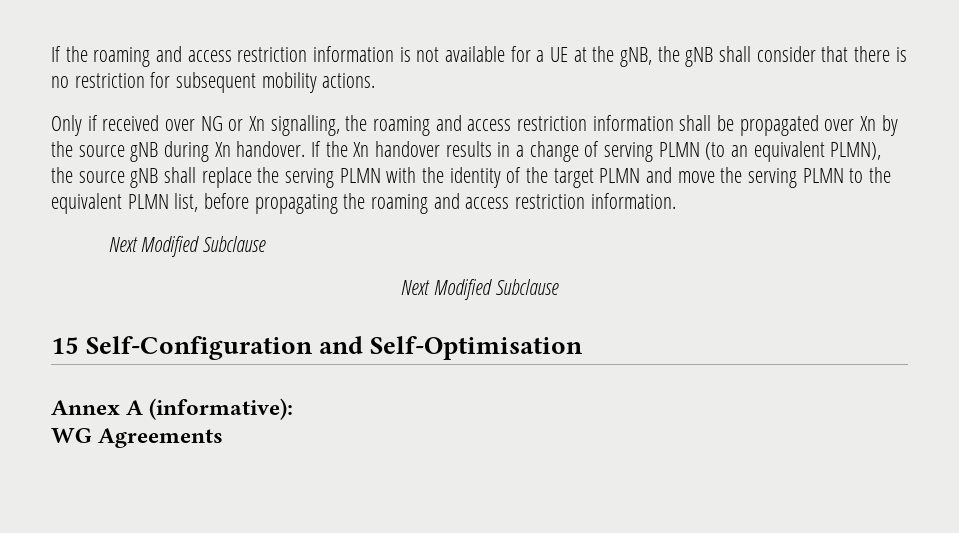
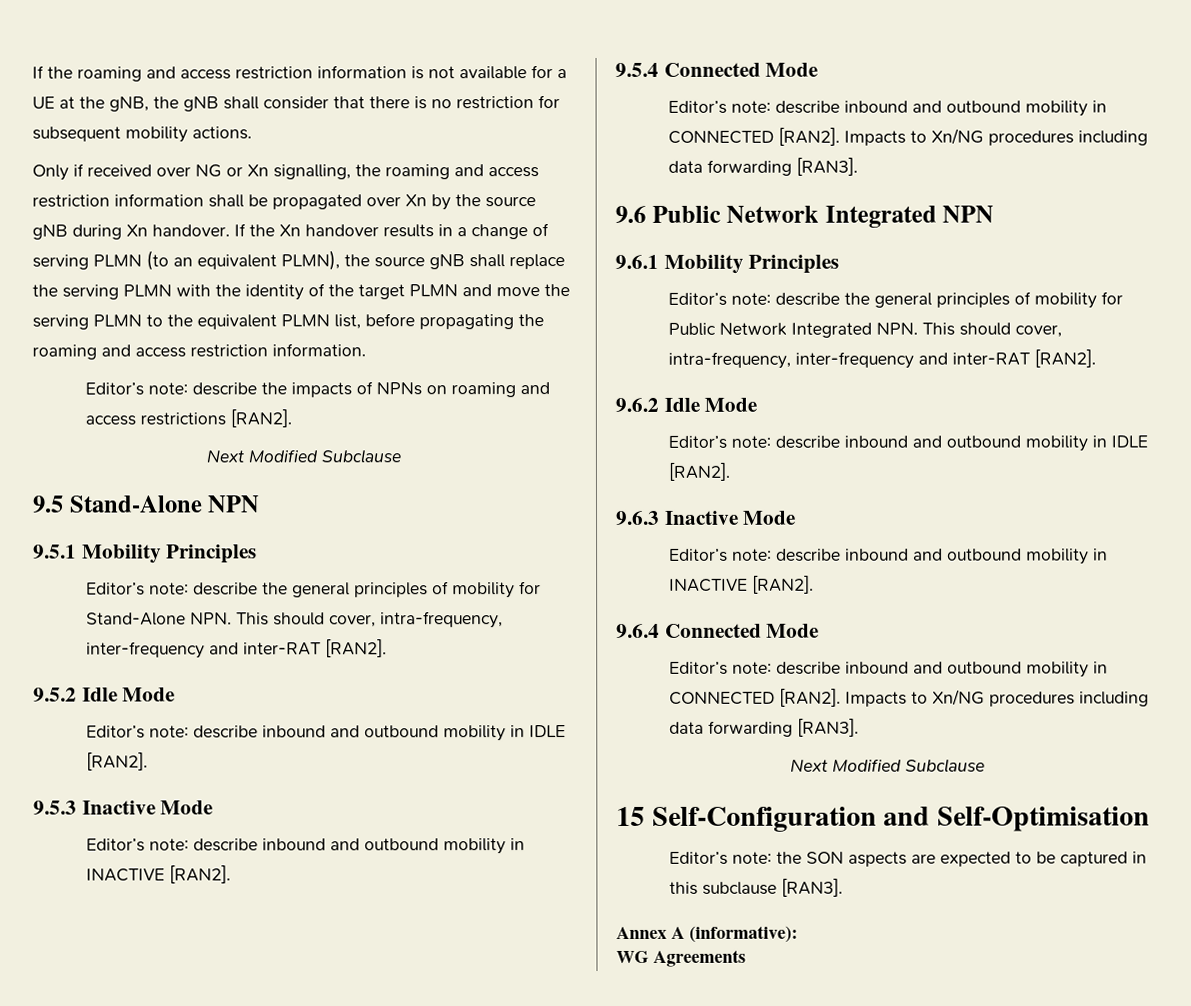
  If the Xn handover results in a change of serving PLMN (to an equivalent PLMN), the source gNB shall replace the serving PLMN with the identity of the target PLMN and move the serving PLMN to the equivalent PLMN list, before propagating the roaming and access restriction information.
+ Editor’s note: describe the impacts of NPNs on roaming and access restrictions [RAN2].
  Next Modified Subclause
+ 9.5 Stand-Alone NPN
+ 9.5.1 Mobility Principles
+ Editor’s note: describe the general principles of mobility for Stand-Alone NPN. This should cover, intra-frequency, inter-frequency and inter-RAT [RAN2].
+ 9.5.2 Idle Mode
+ Editor’s note: describe inbound and outbound mobility in IDLE [RAN2].
+ 9.5.3 Inactive Mode
+ Editor’s note: describe inbound and outbound mobility in INACTIVE [RAN2].
+ 9.5.4 Connected Mode
+ Editor’s note: describe inbound and outbound mobility in CONNECTED [RAN2]. Impacts to Xn/NG procedures including data forwarding [RAN3].
+ 9.6 Public Network Integrated NPN
+ 9.6.1 Mobility Principles
+ Editor’s note: describe the general principles of mobility for Public Network Integrated NPN. This should cover, intra-frequency, inter-frequency and inter-RAT [RAN2].
+ 9.6.2 Idle Mode
+ Editor’s note: describe inbound and outbound mobility in IDLE [RAN2].
+ 9.6.3 Inactive Mode
+ Editor’s note: describe inbound and outbound mobility in INACTIVE [RAN2].
+ 9.6.4 Connected Mode
+ Editor’s note: describe inbound and outbound mobility in CONNECTED [RAN2]. Impacts to Xn/NG procedures including data forwarding [RAN3].
+ Editor’s note: the SON aspects are expected to be captured in this subclause [RAN3].

